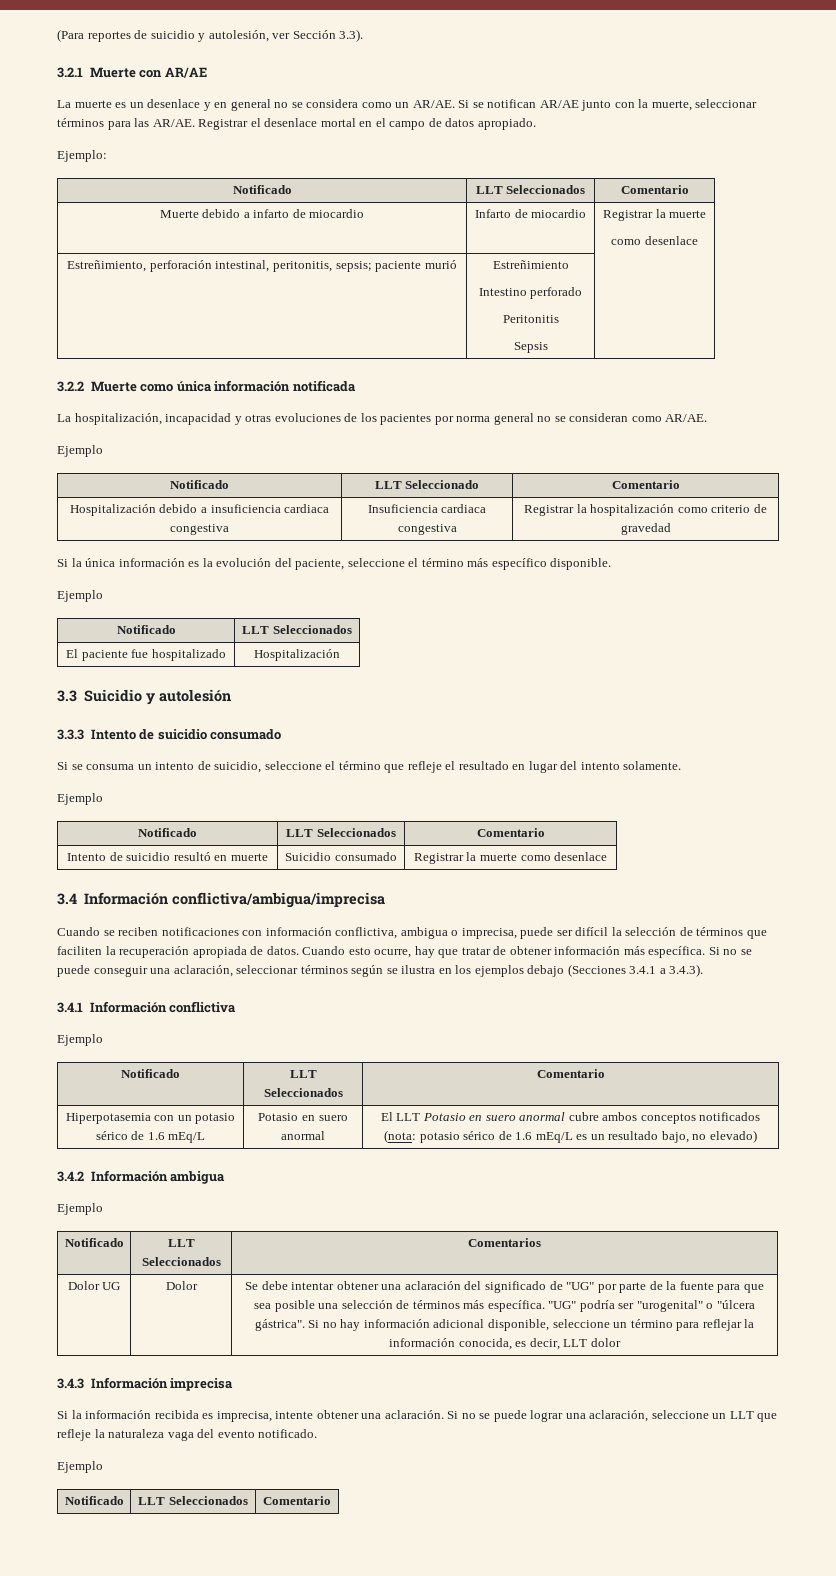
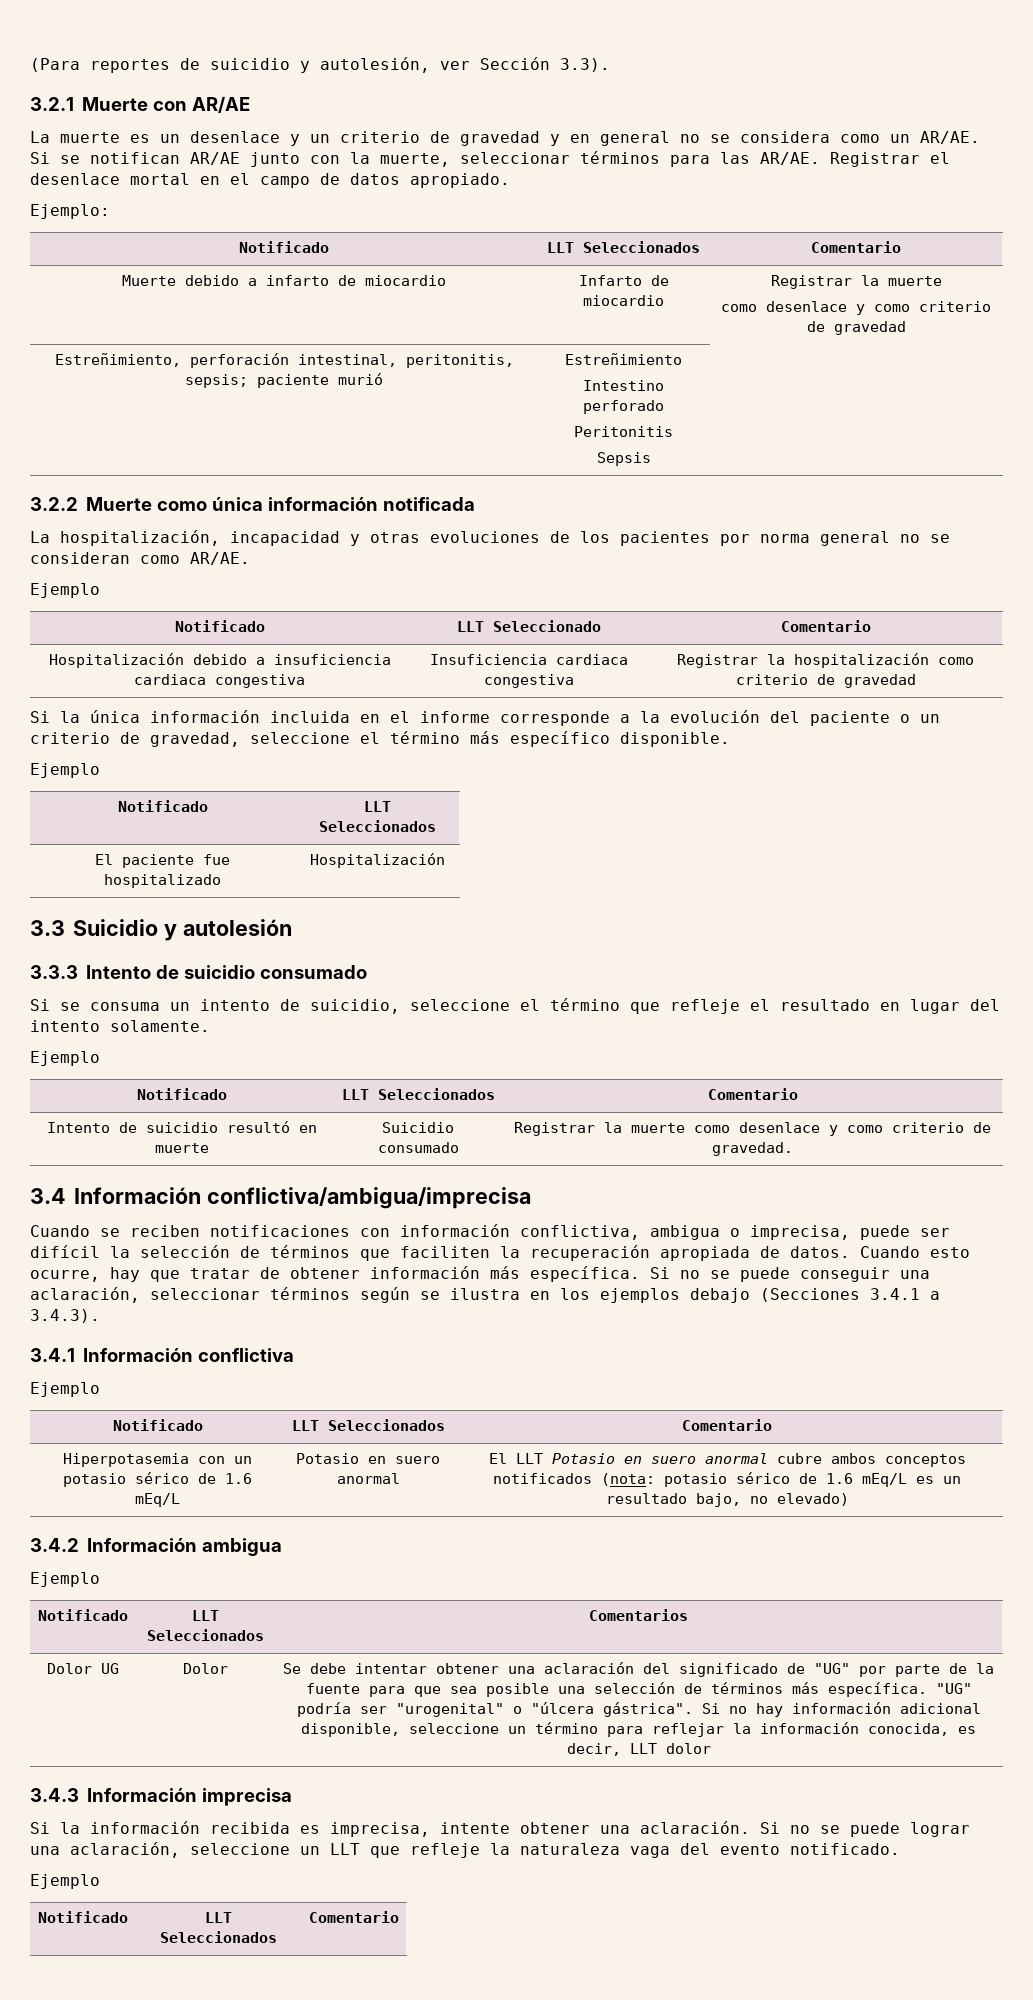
- La muerte es un desenlace y en general no se considera como un AR/AE.
+ La muerte es un desenlace y un criterio de gravedad y en general no se considera como un AR/AE.
  Muerte debido a infarto de miocardio | Infarto de miocardio | Registrar la muerte
- como desenlace
+ como desenlace y como criterio de gravedad
- Si la única información es la evolución del paciente, seleccione el término más específico disponible.
+ Si la única información incluida en el informe corresponde a la evolución del paciente o un criterio de gravedad, seleccione el término más específico disponible.
- Intento de suicidio resultó en muerte | Suicidio consumado | Registrar la muerte como desenlace
+ Intento de suicidio resultó en muerte | Suicidio consumado | Registrar la muerte como desenlace y como criterio de gravedad.

